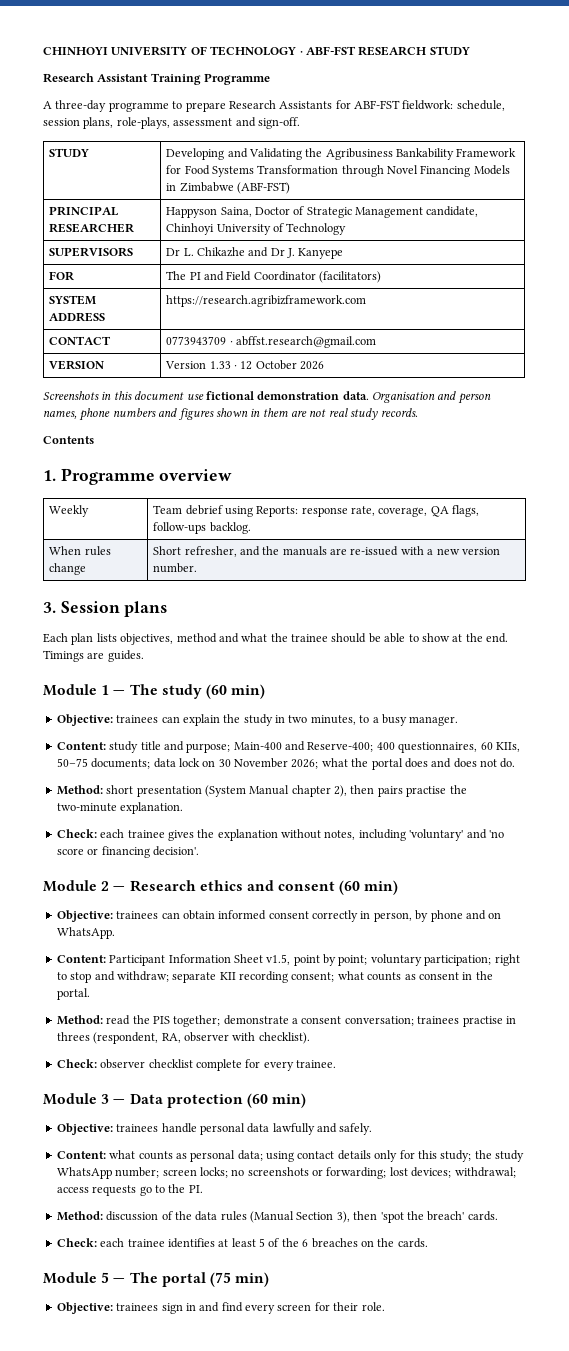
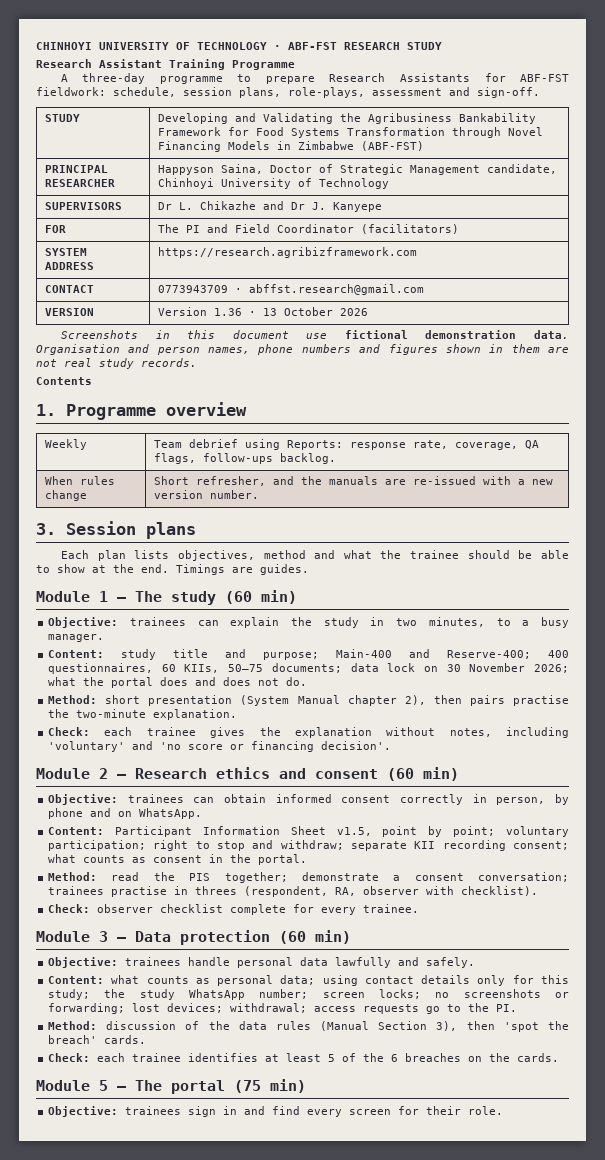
- VERSION | Version 1.33 · 12 October 2026
+ VERSION | Version 1.36 · 13 October 2026

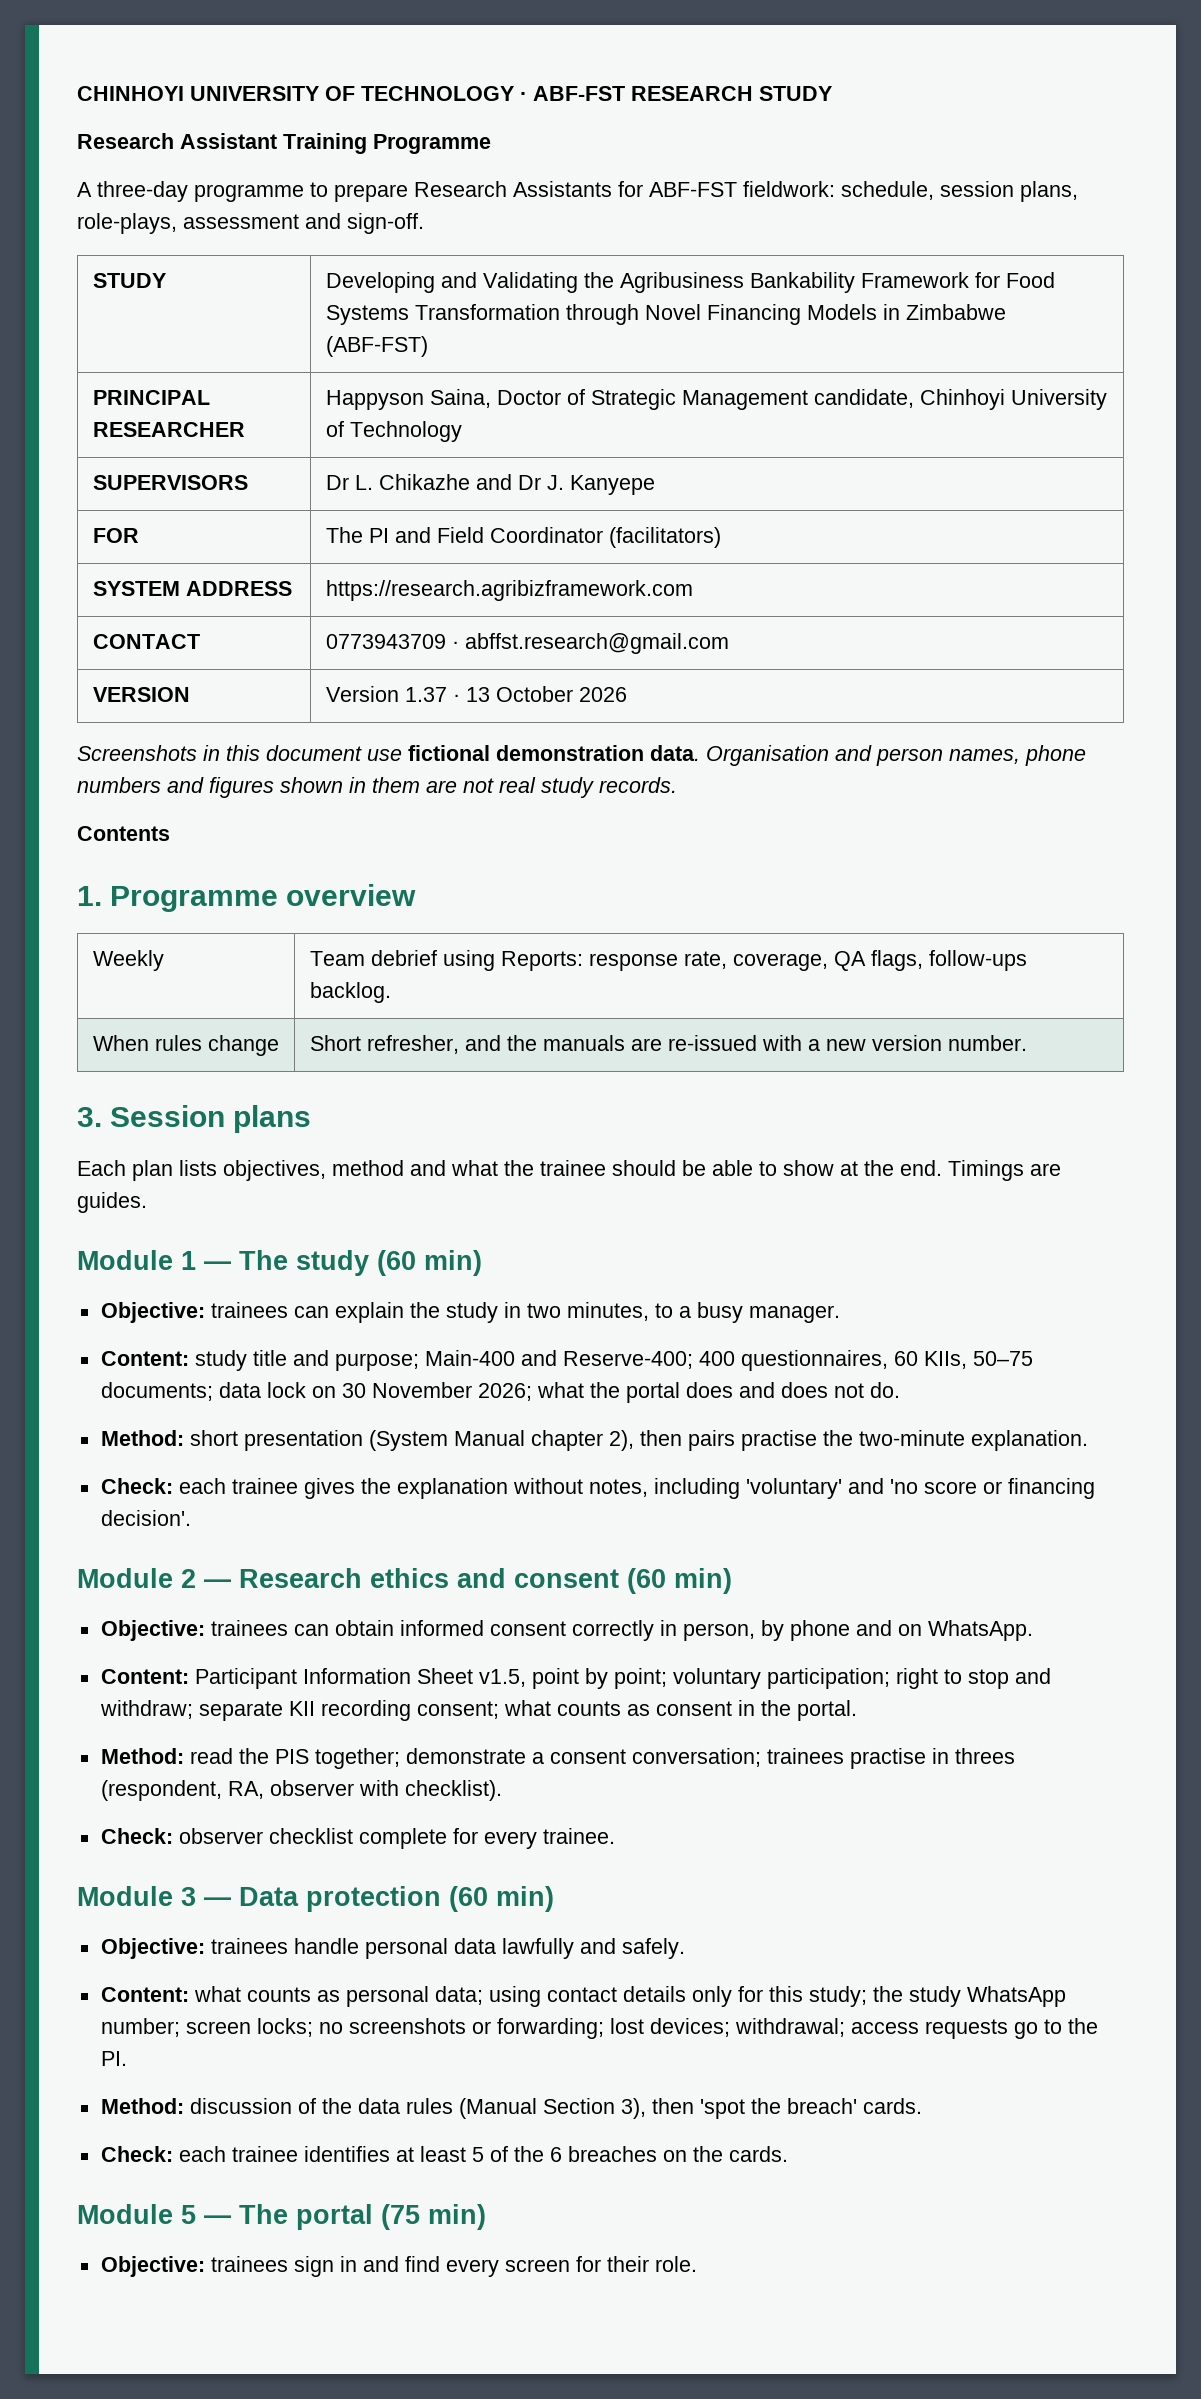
- VERSION | Version 1.36 · 13 October 2026
+ VERSION | Version 1.37 · 13 October 2026

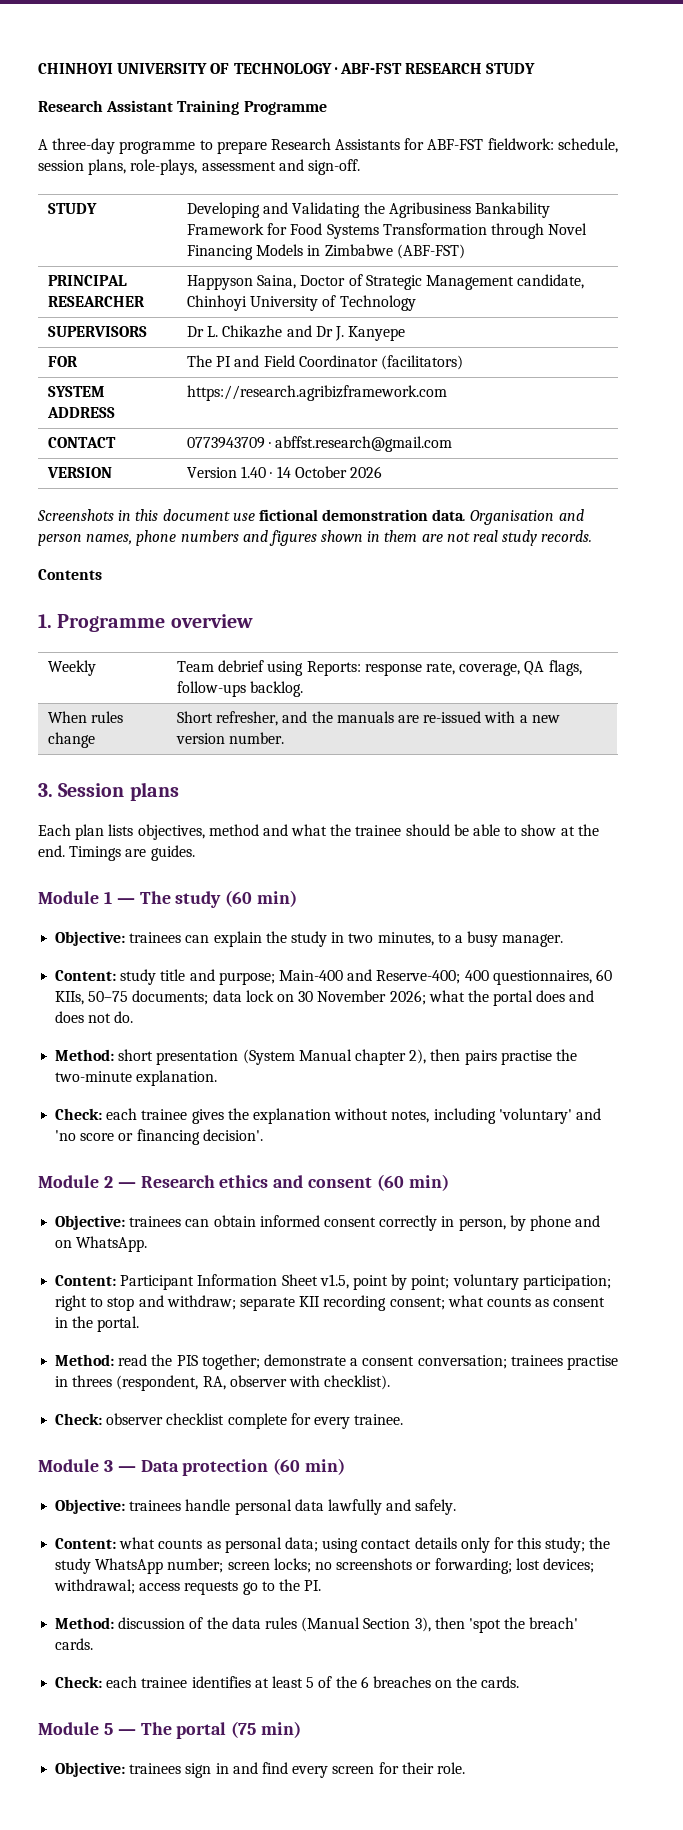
- VERSION | Version 1.37 · 13 October 2026
+ VERSION | Version 1.40 · 14 October 2026

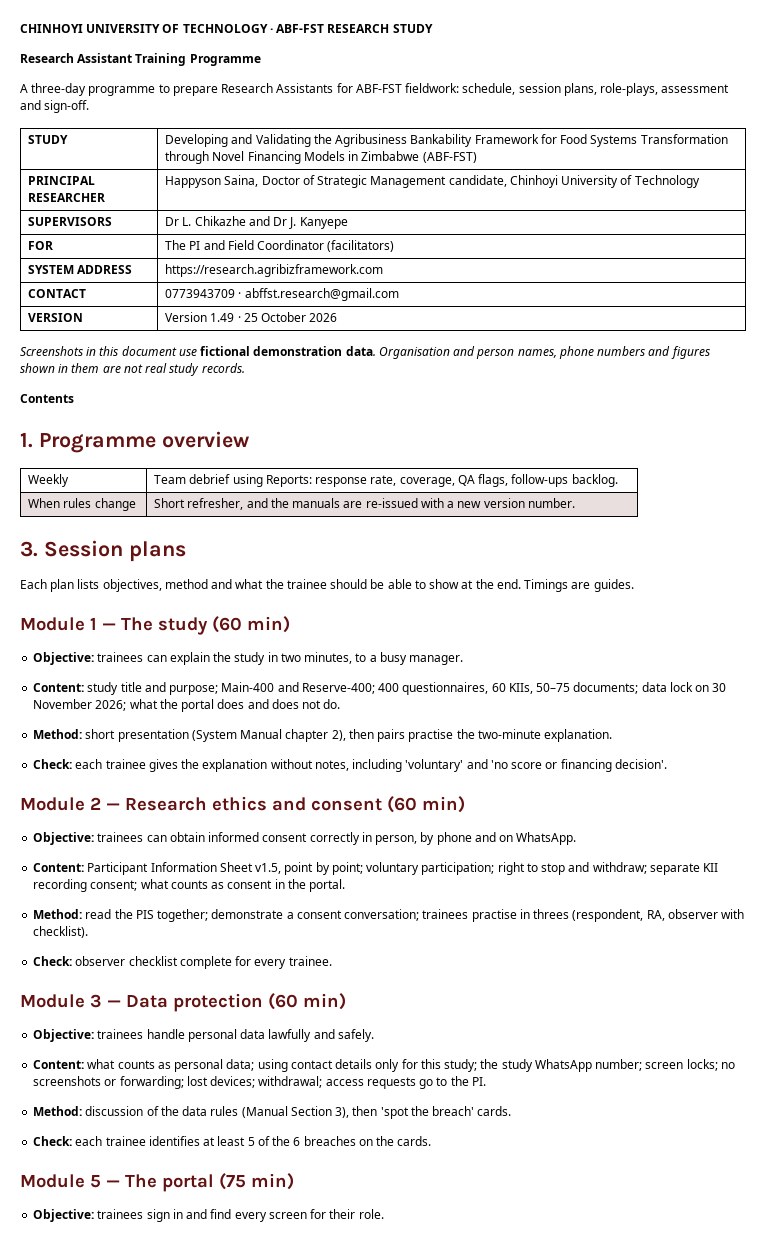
- VERSION | Version 1.40 · 14 October 2026
+ VERSION | Version 1.49 · 25 October 2026

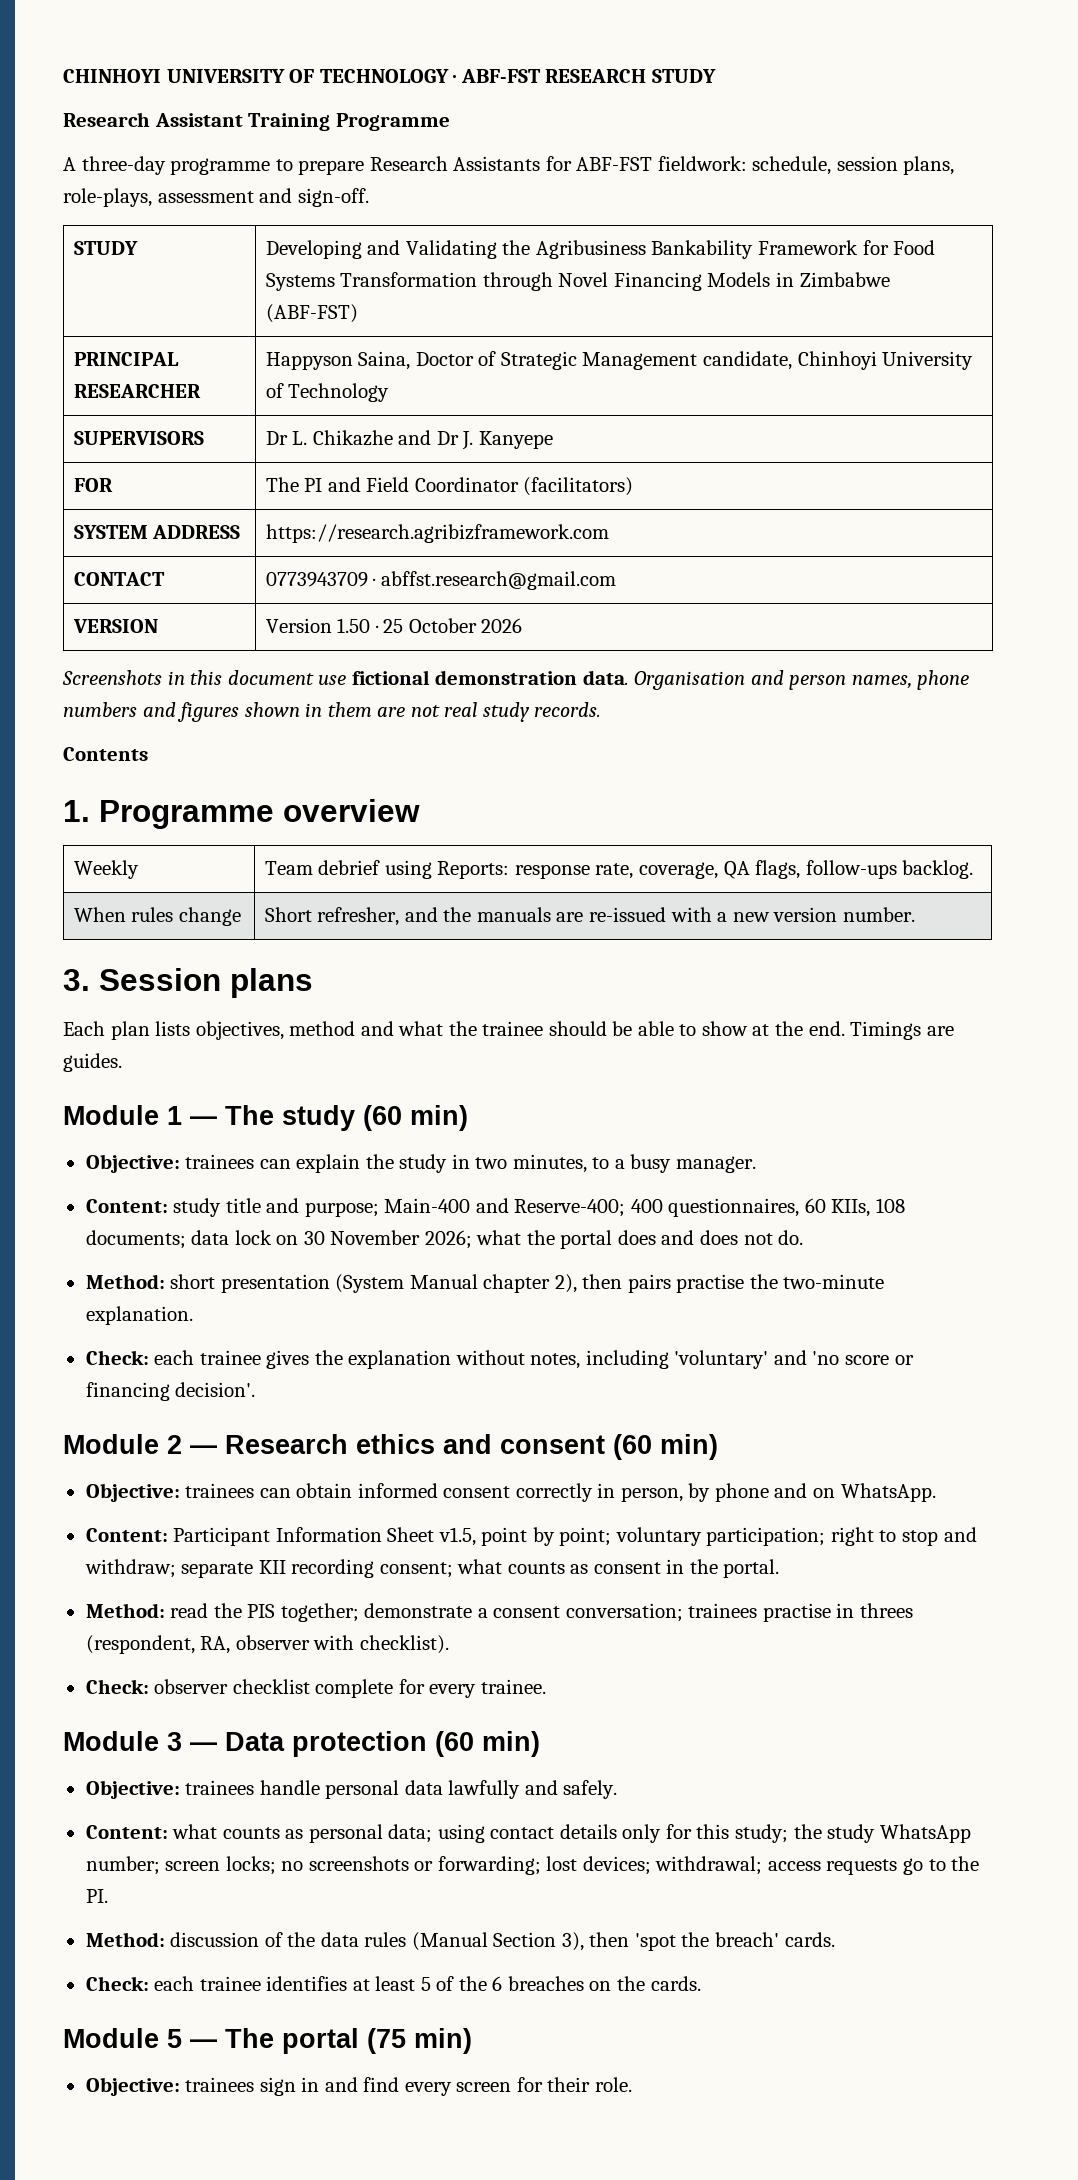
- VERSION | Version 1.49 · 25 October 2026
+ VERSION | Version 1.50 · 25 October 2026
- Content: study title and purpose; Main-400 and Reserve-400; 400 questionnaires, 60 KIIs, 50–75 documents; data lock on 30 November 2026; what the portal does and does not do.
+ Content: study title and purpose; Main-400 and Reserve-400; 400 questionnaires, 60 KIIs, 108 documents; data lock on 30 November 2026; what the portal does and does not do.

